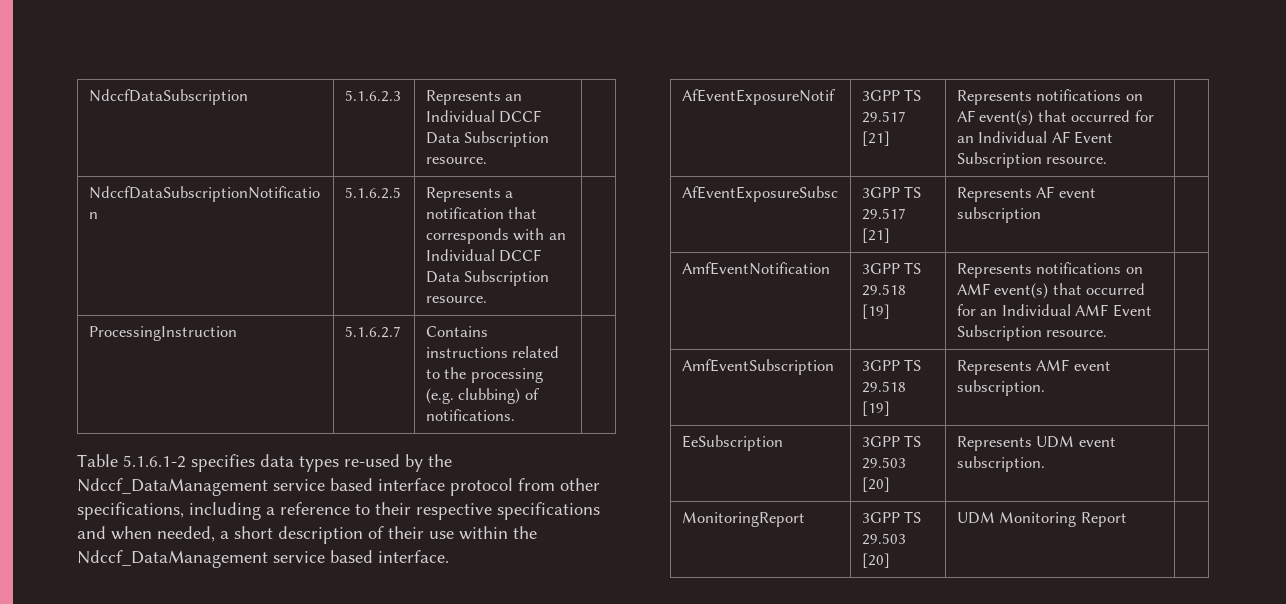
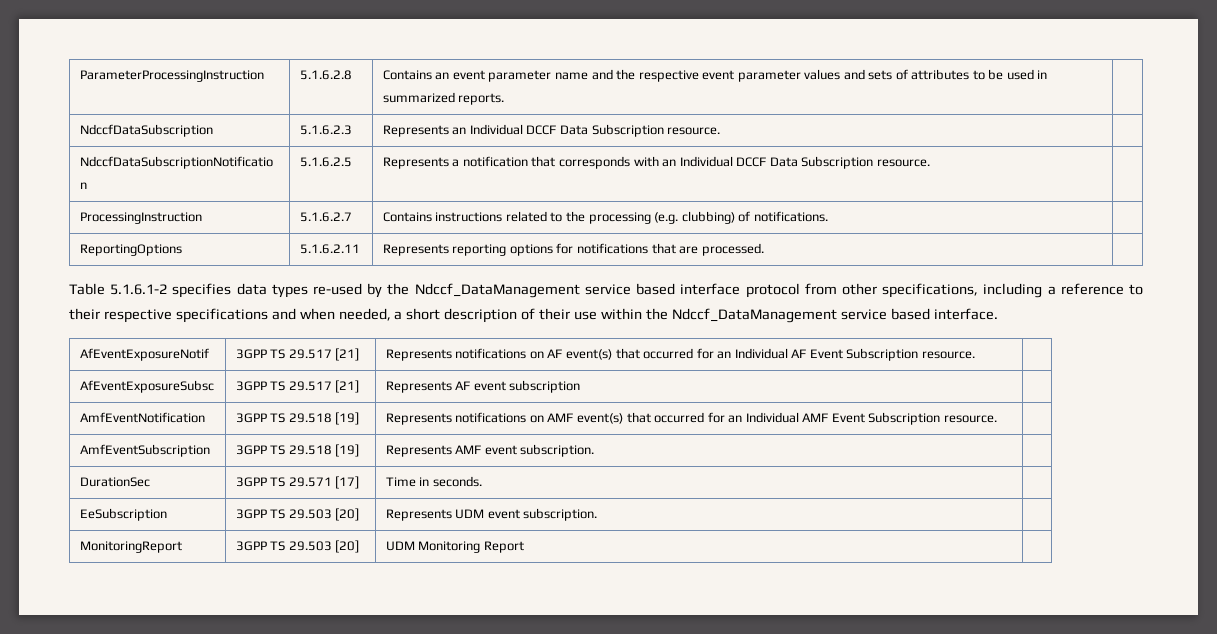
+ ParameterProcessingInstruction | 5.1.6.2.8 | Contains an event parameter name and the respective event parameter values and sets of attributes to be used in summarized reports. |
+ ReportingOptions | 5.1.6.2.11 | Represents reporting options for notifications that are processed. |
+ DurationSec | 3GPP TS 29.571 [17] | Time in seconds. |

